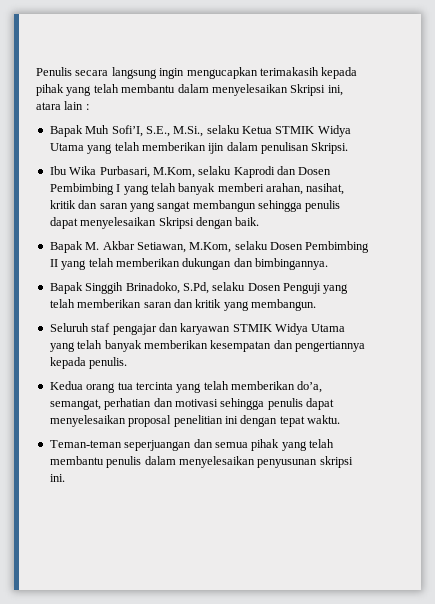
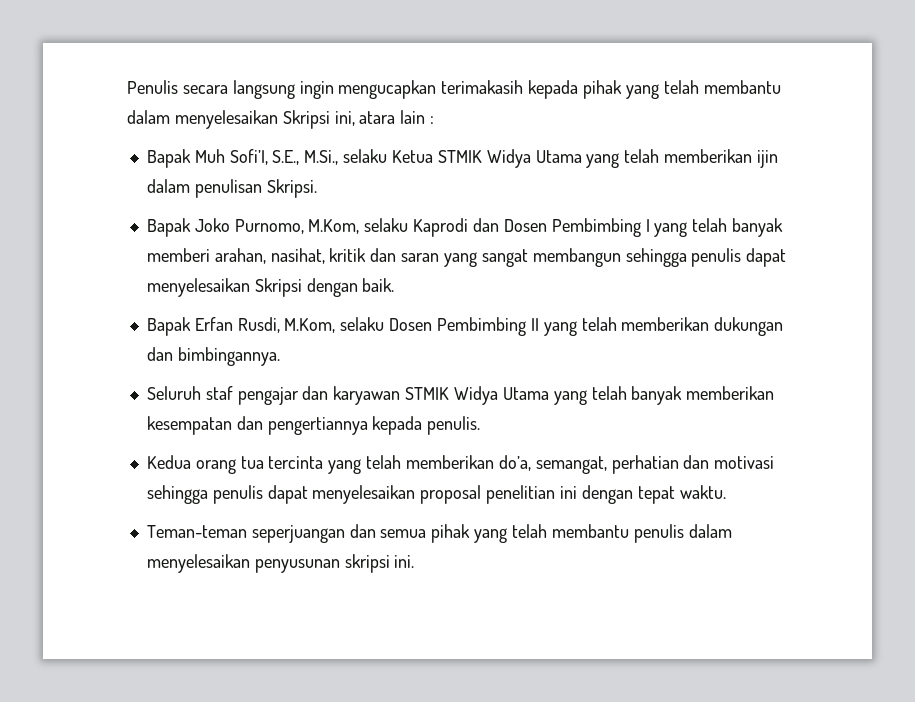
- Ibu Wika Purbasari, M.Kom, selaku Kaprodi dan Dosen Pembimbing I yang telah banyak memberi arahan, nasihat, kritik dan saran yang sangat membangun sehingga penulis dapat menyelesaikan Skripsi dengan baik.
+ Bapak Joko Purnomo, M.Kom, selaku Kaprodi dan Dosen Pembimbing I yang telah banyak memberi arahan, nasihat, kritik dan saran yang sangat membangun sehingga penulis dapat menyelesaikan Skripsi dengan baik.
- Bapak M. Akbar Setiawan, M.Kom, selaku Dosen Pembimbing II yang telah memberikan dukungan dan bimbingannya.
+ Bapak Erfan Rusdi, M.Kom, selaku Dosen Pembimbing II yang telah memberikan dukungan dan bimbingannya.
- Bapak Singgih Brinadoko, S.Pd, selaku Dosen Penguji yang telah memberikan saran dan kritik yang membangun.

